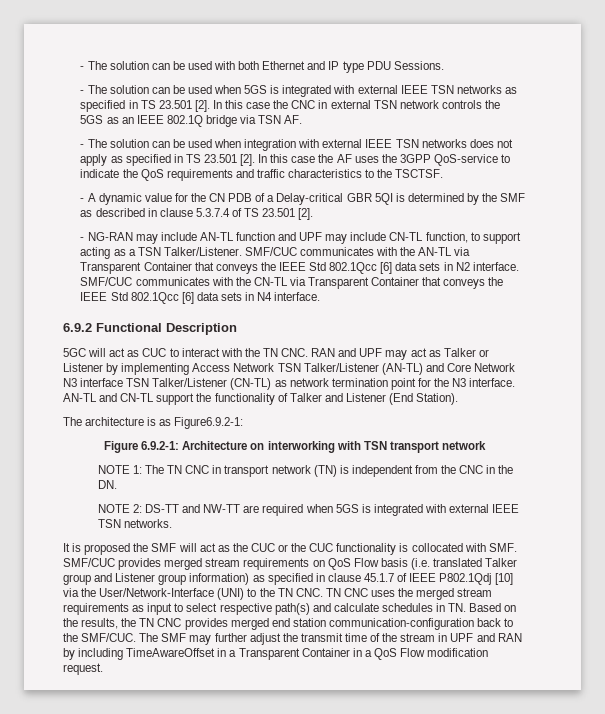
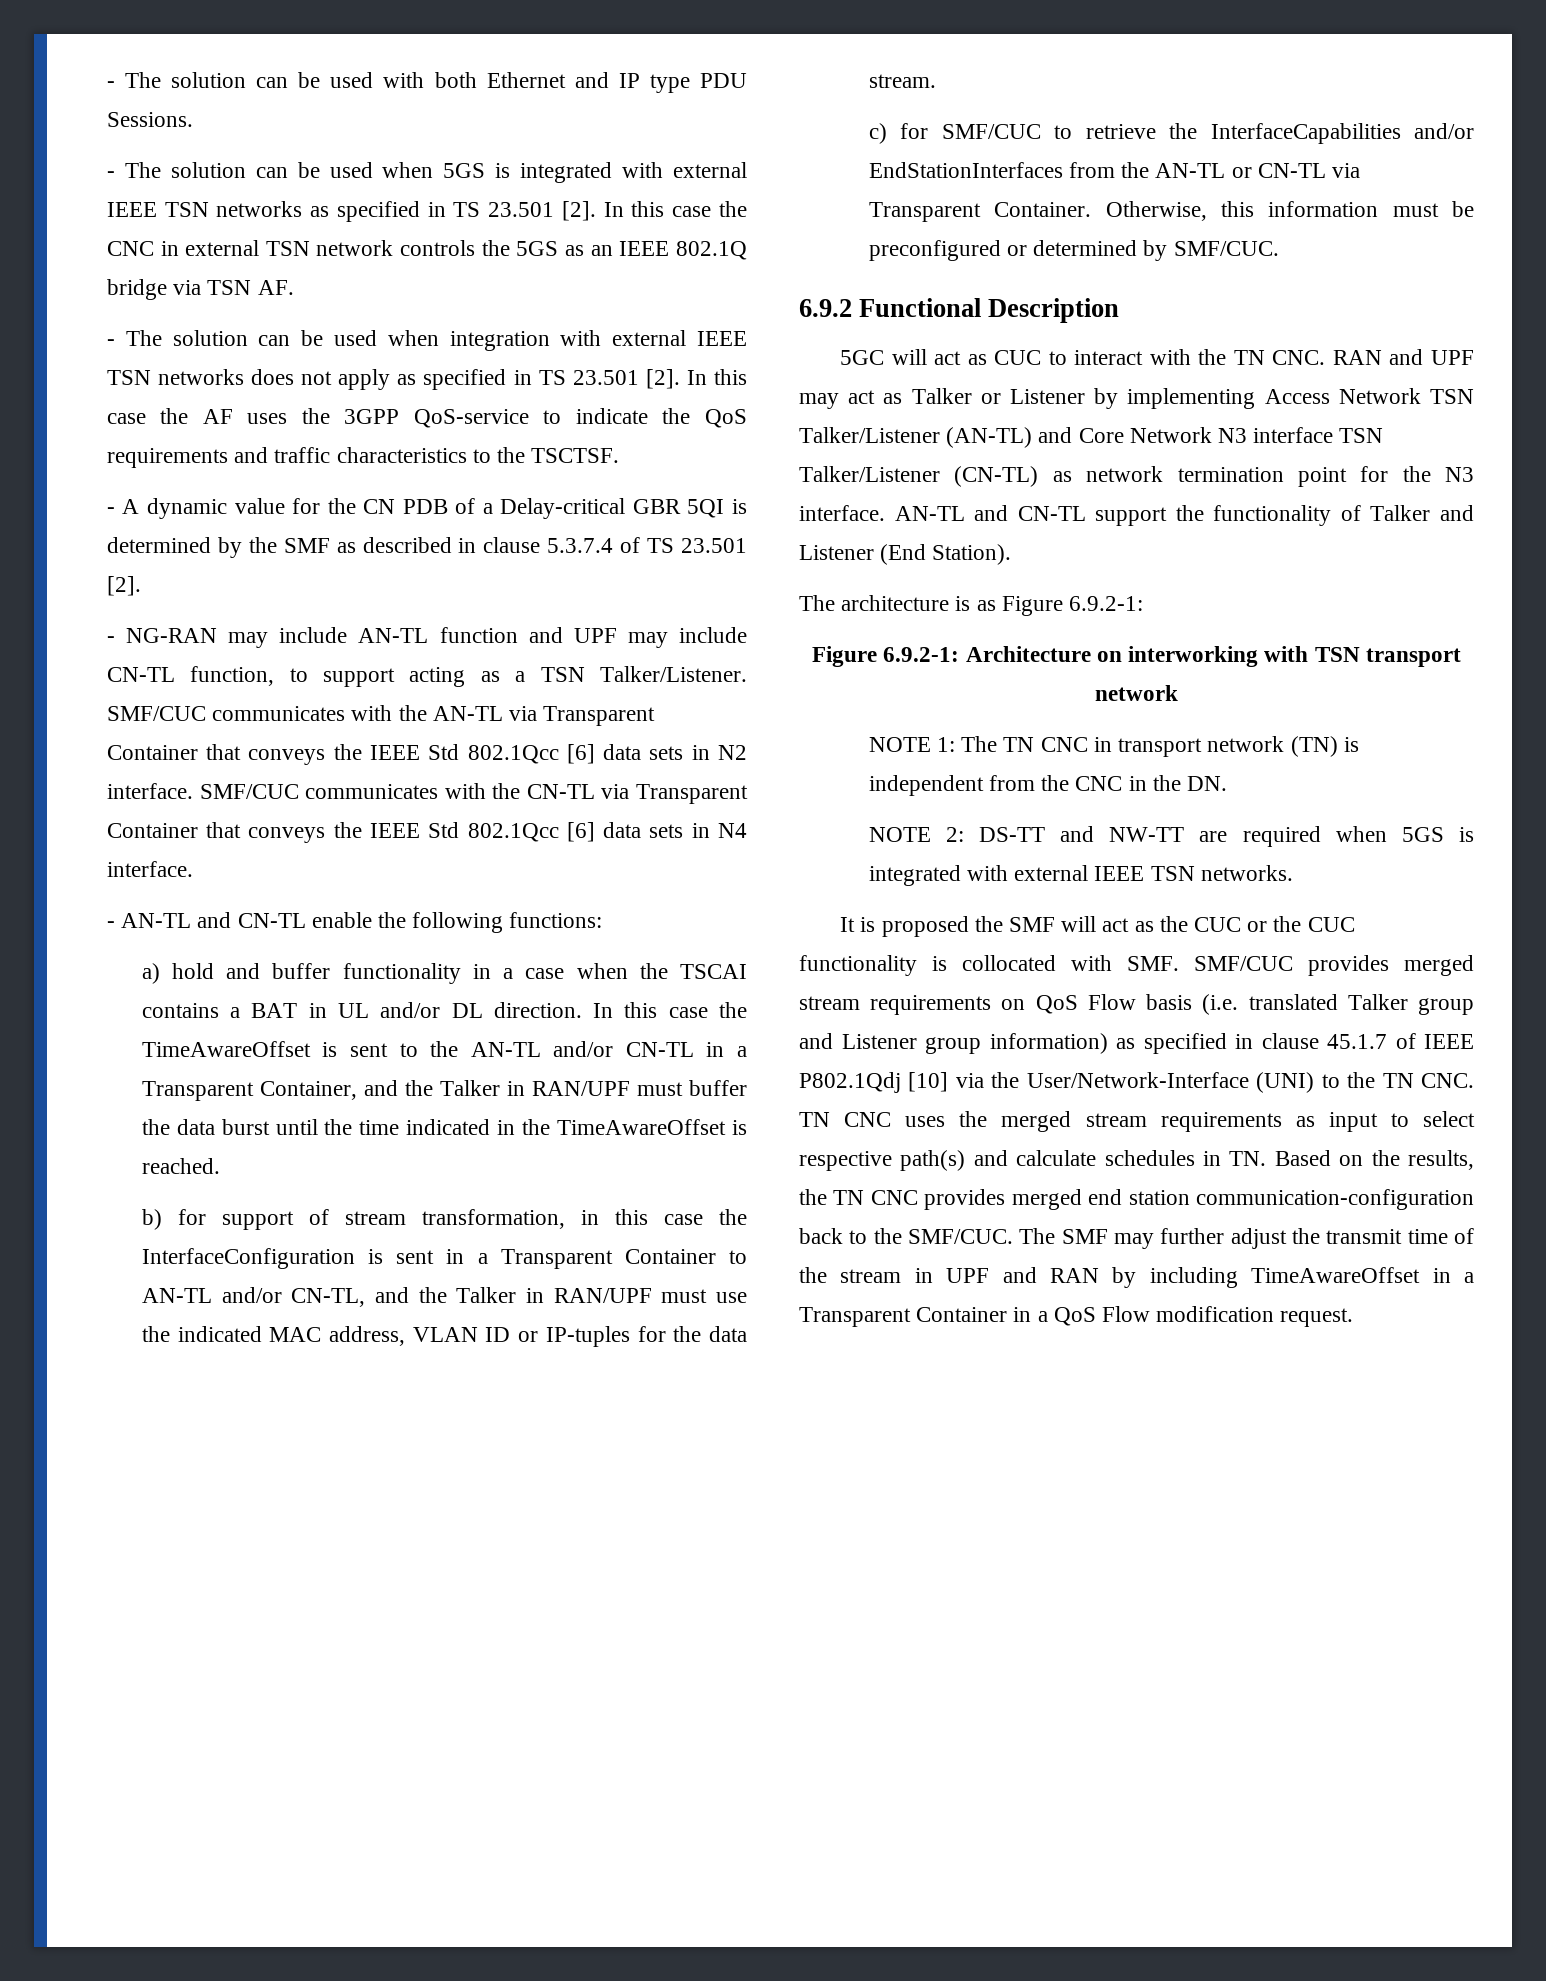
+ - AN-TL and CN-TL enable the following functions:
+ a) hold and buffer functionality in a case when the TSCAI contains a BAT in UL and/or DL direction. In this case the TimeAwareOffset is sent to the AN-TL and/or CN-TL in a Transparent Container, and the Talker in RAN/UPF must buffer the data burst until the time indicated in the TimeAwareOffset is reached.
+ b) for support of stream transformation, in this case the InterfaceConfiguration is sent in a Transparent Container to AN-TL and/or CN-TL, and the Talker in RAN/UPF must use the indicated MAC address, VLAN ID or IP-tuples for the data stream.
+ c) for SMF/CUC to retrieve the InterfaceCapabilities and/or EndStationInterfaces from the AN-TL or CN-TL via Transparent Container. Otherwise, this information must be preconfigured or determined by SMF/CUC.
- The architecture is as Figure6.9.2-1:
+ The architecture is as Figure 6.9.2-1:

